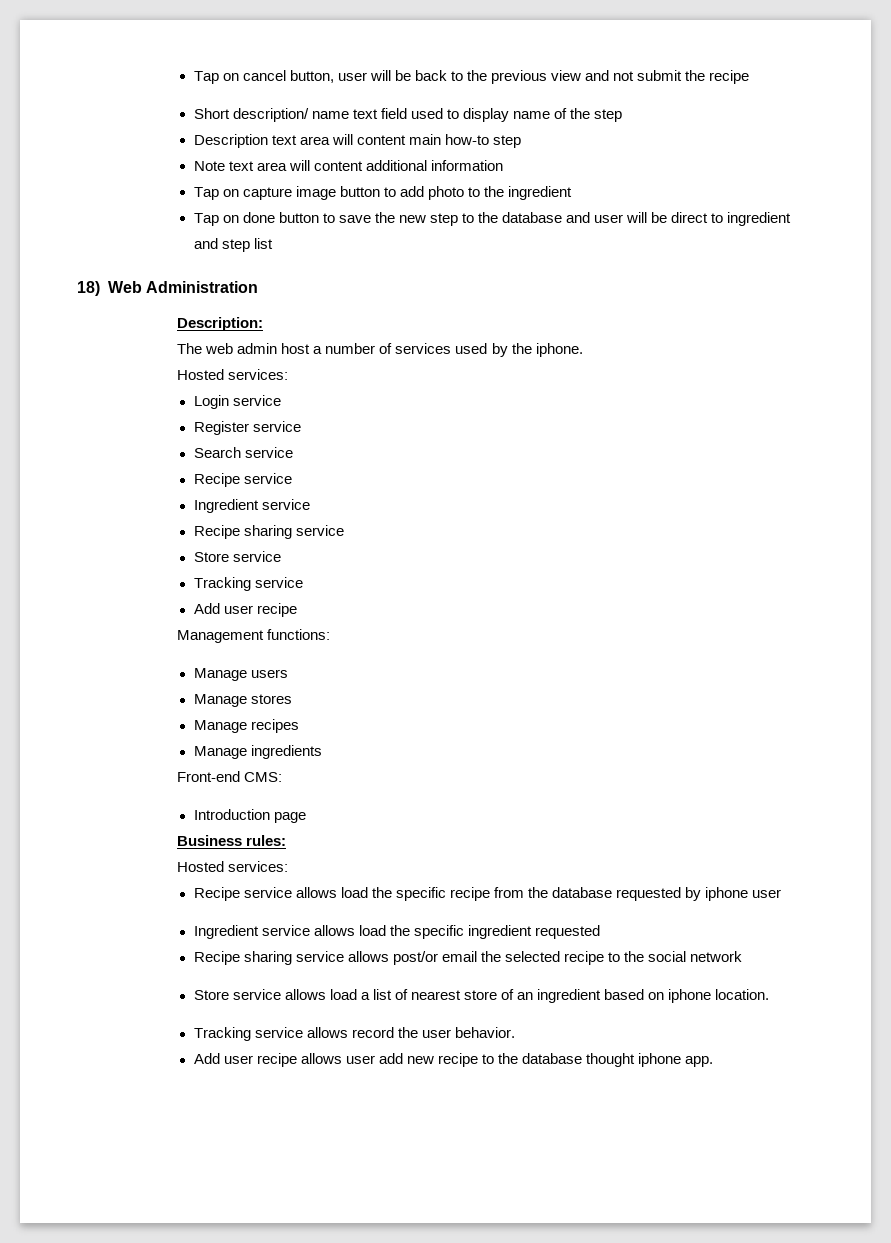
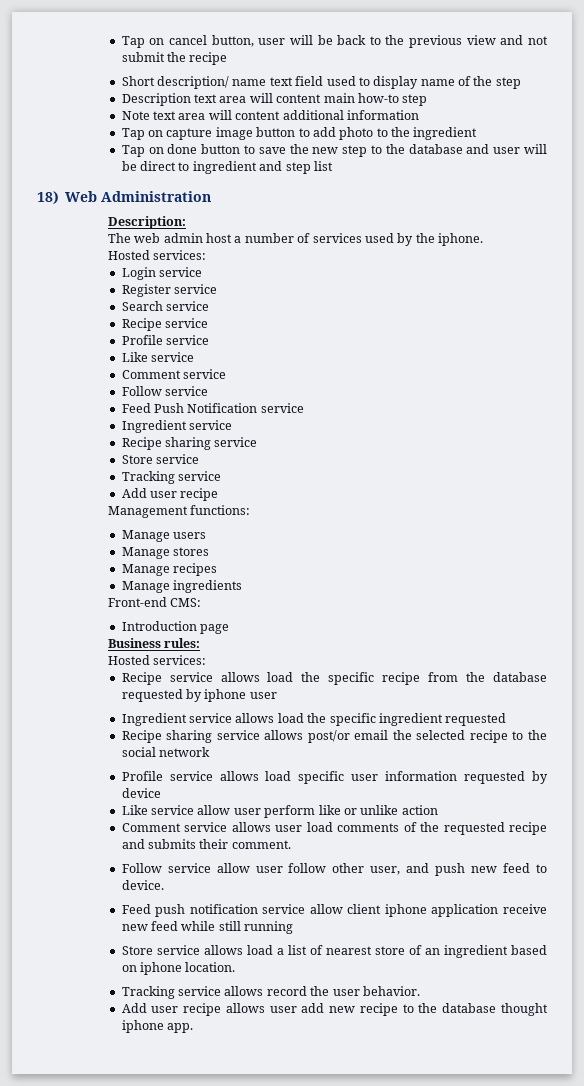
  Search service
  Recipe service
+ Profile service
+ Like service
+ Comment service
+ Follow service
+ Feed Push Notification service
+ Profile service allows load specific user information requested by device
+ Like service allow user perform like or unlike action
+ Comment service allows user load comments of the requested recipe and submits their comment.
+ Follow service allow user follow other user, and push new feed to device.
+ Feed push notification service allow client iphone application receive new feed while still running

